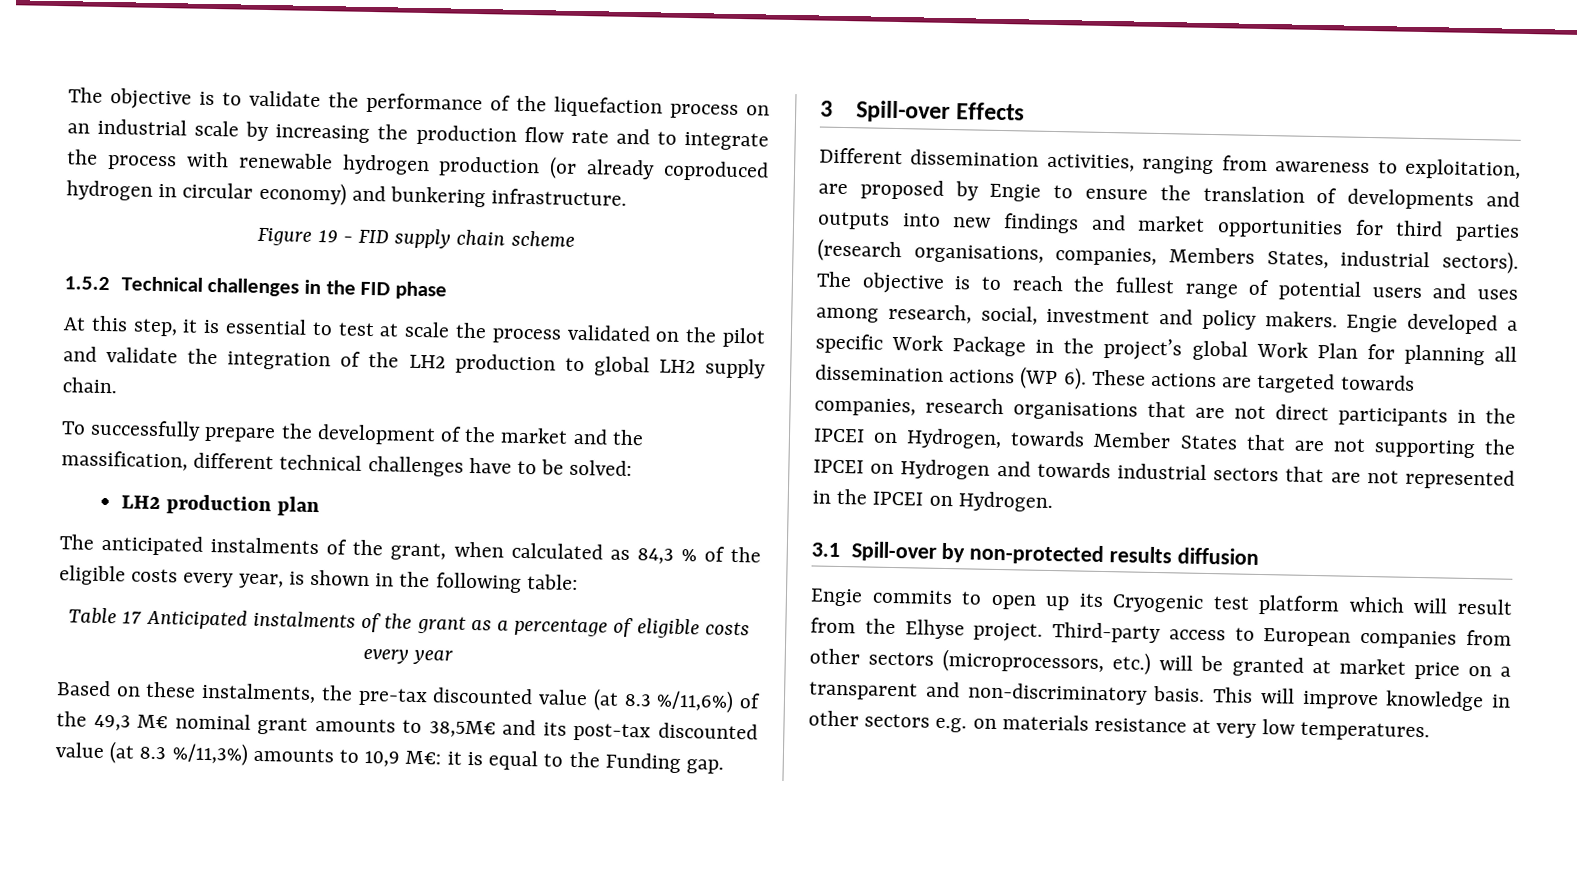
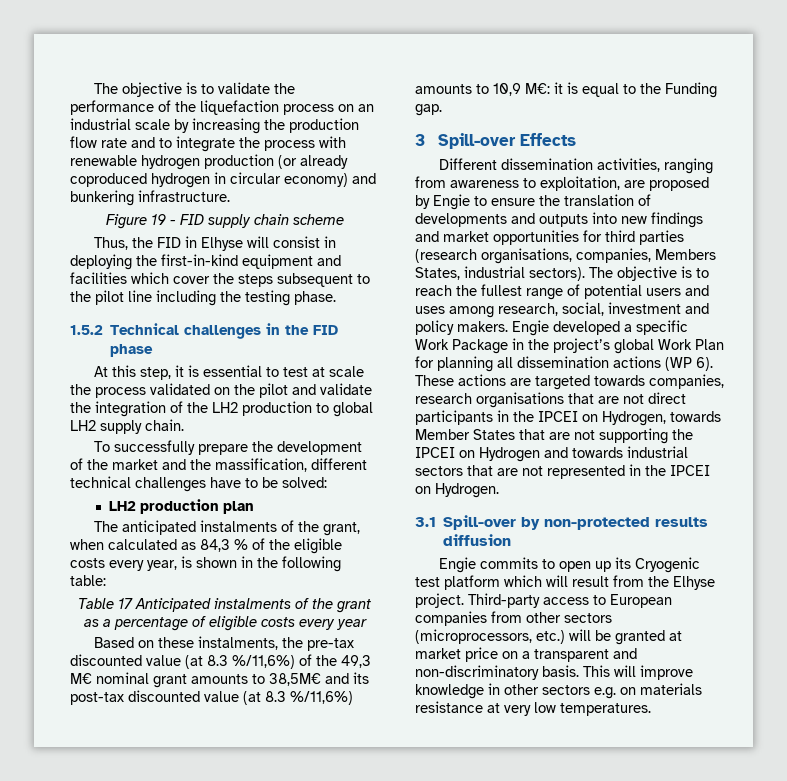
+ Thus, the FID in Elhyse will consist in deploying the first-in-kind equipment and facilities which cover the steps subsequent to the pilot line including the testing phase.
- Based on these instalments, the pre-tax discounted value (at 8.3 %/11,6%) of the 49,3 M€ nominal grant amounts to 38,5M€ and its post-tax discounted value (at 8.3 %/11,3%) amounts to 10,9 M€: it is equal to the Funding gap.
+ Based on these instalments, the pre-tax discounted value (at 8.3 %/11,6%) of the 49,3 M€ nominal grant amounts to 38,5M€ and its post-tax discounted value (at 8.3 %/11,6%) amounts to 10,9 M€: it is equal to the Funding gap.

